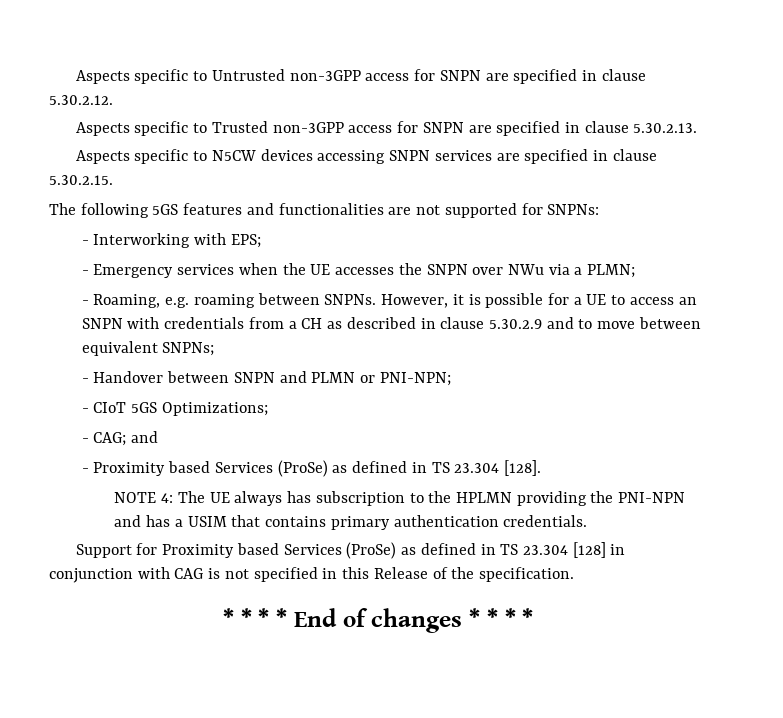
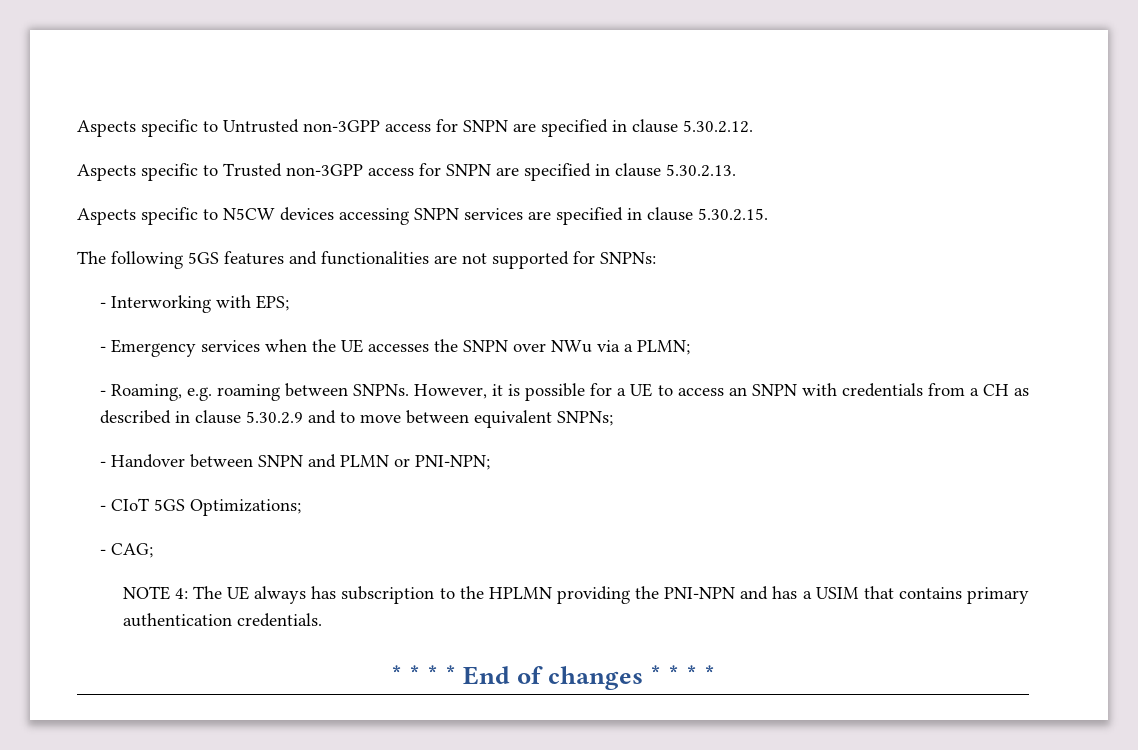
- - CAG; and
- - Proximity based Services (ProSe) as defined in TS 23.304 [128].
+ - CAG;
- Support for Proximity based Services (ProSe) as defined in TS 23.304 [128] in conjunction with CAG is not specified in this Release of the specification.

